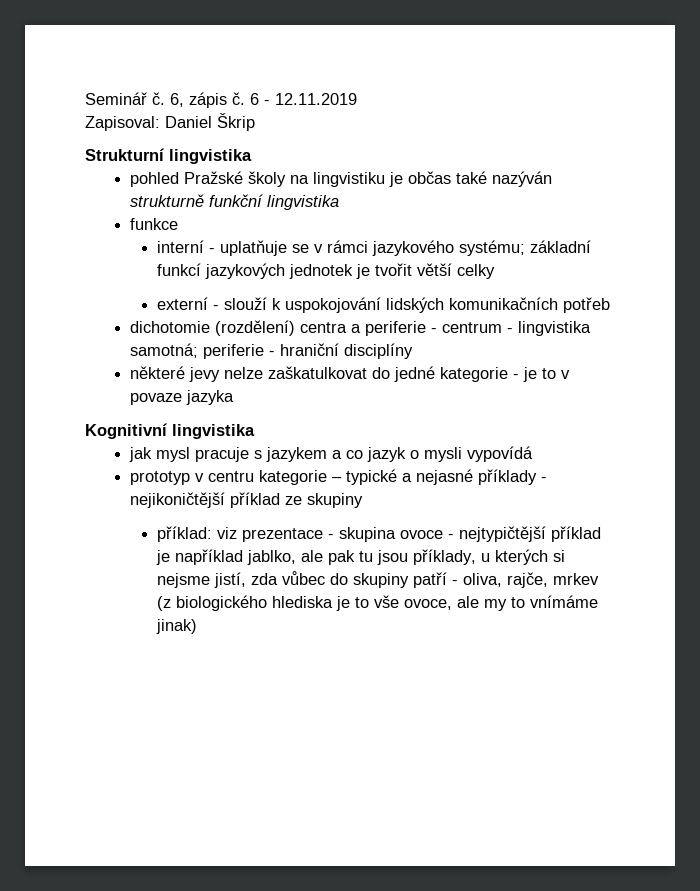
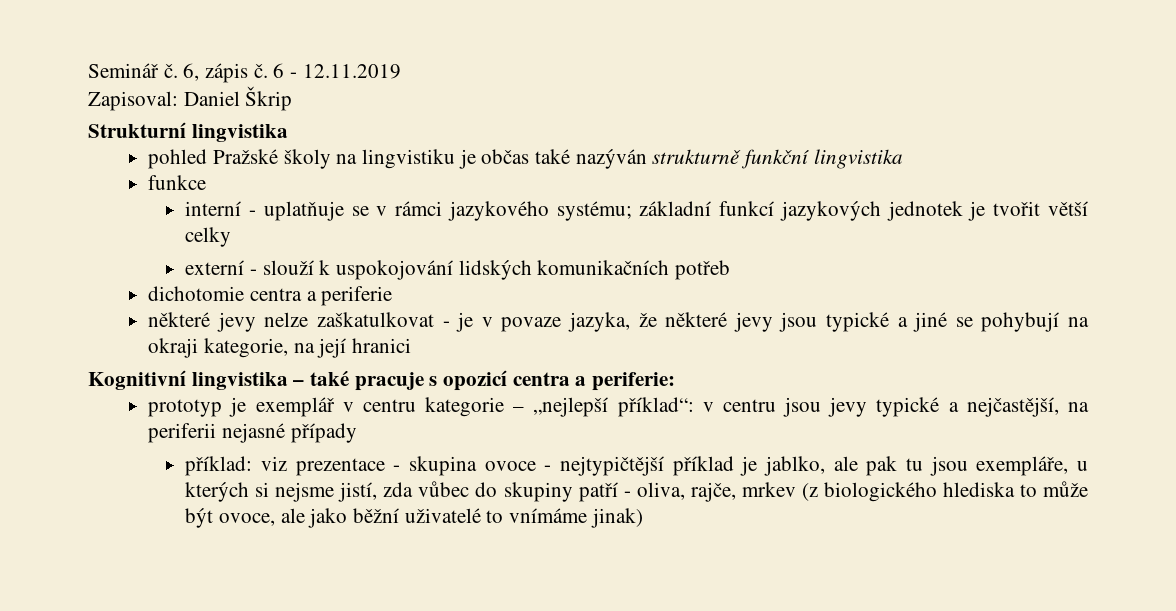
- dichotomie (rozdělení) centra a periferie - centrum - lingvistika samotná; periferie - hraniční disciplíny
+ dichotomie centra a periferie
- některé jevy nelze zaškatulkovat do jedné kategorie - je to v povaze jazyka
- Kognitivní lingvistika
- jak mysl pracuje s jazykem a co jazyk o mysli vypovídá
+ některé jevy nelze zaškatulkovat - je v povaze jazyka, že některé jevy jsou typické a jiné se pohybují na okraji kategorie, na její hranici
+ Kognitivní lingvistika – také pracuje s opozicí centra a periferie:
- prototyp v centru kategorie – typické a nejasné příklady - nejikoničtější příklad ze skupiny
+ prototyp je exemplář v centru kategorie – „nejlepší příklad“: v centru jsou jevy typické a nejčastější, na periferii nejasné případy
- příklad: viz prezentace - skupina ovoce - nejtypičtější příklad je například jablko, ale pak tu jsou příklady, u kterých si nejsme jistí, zda vůbec do skupiny patří - oliva, rajče, mrkev (z biologického hlediska je to vše ovoce, ale my to vnímáme jinak)
+ příklad: viz prezentace - skupina ovoce - nejtypičtější příklad je jablko, ale pak tu jsou exempláře, u kterých si nejsme jistí, zda vůbec do skupiny patří - oliva, rajče, mrkev (z biologického hlediska to může být ovoce, ale jako běžní uživatelé to vnímáme jinak)

